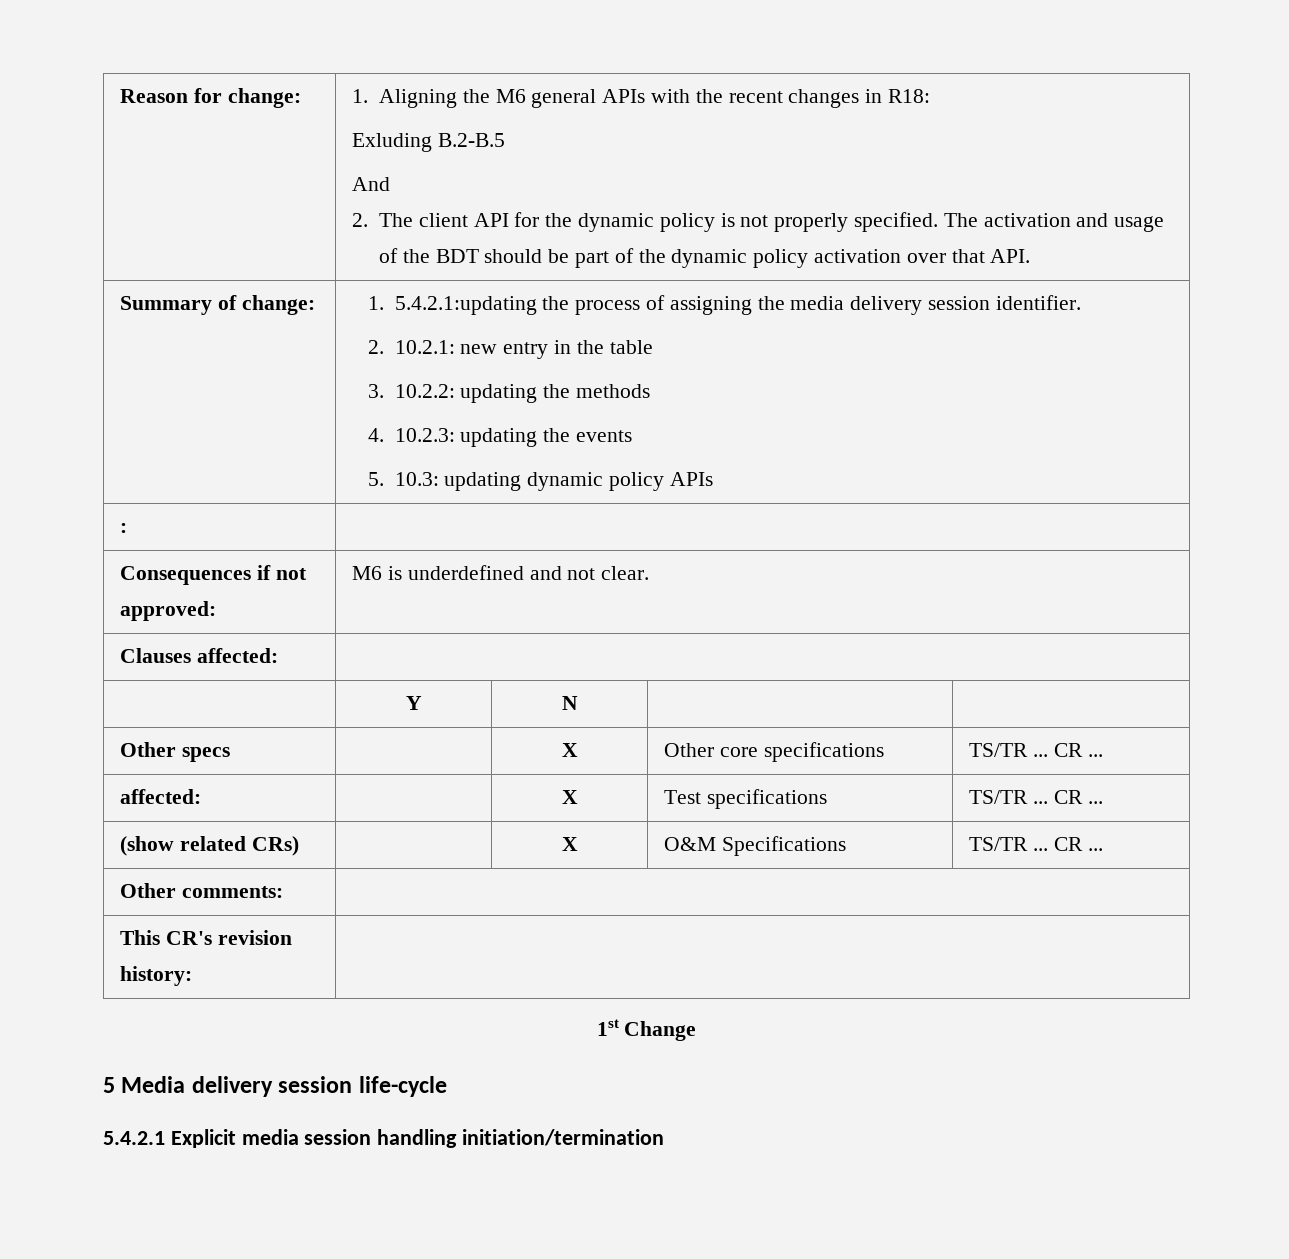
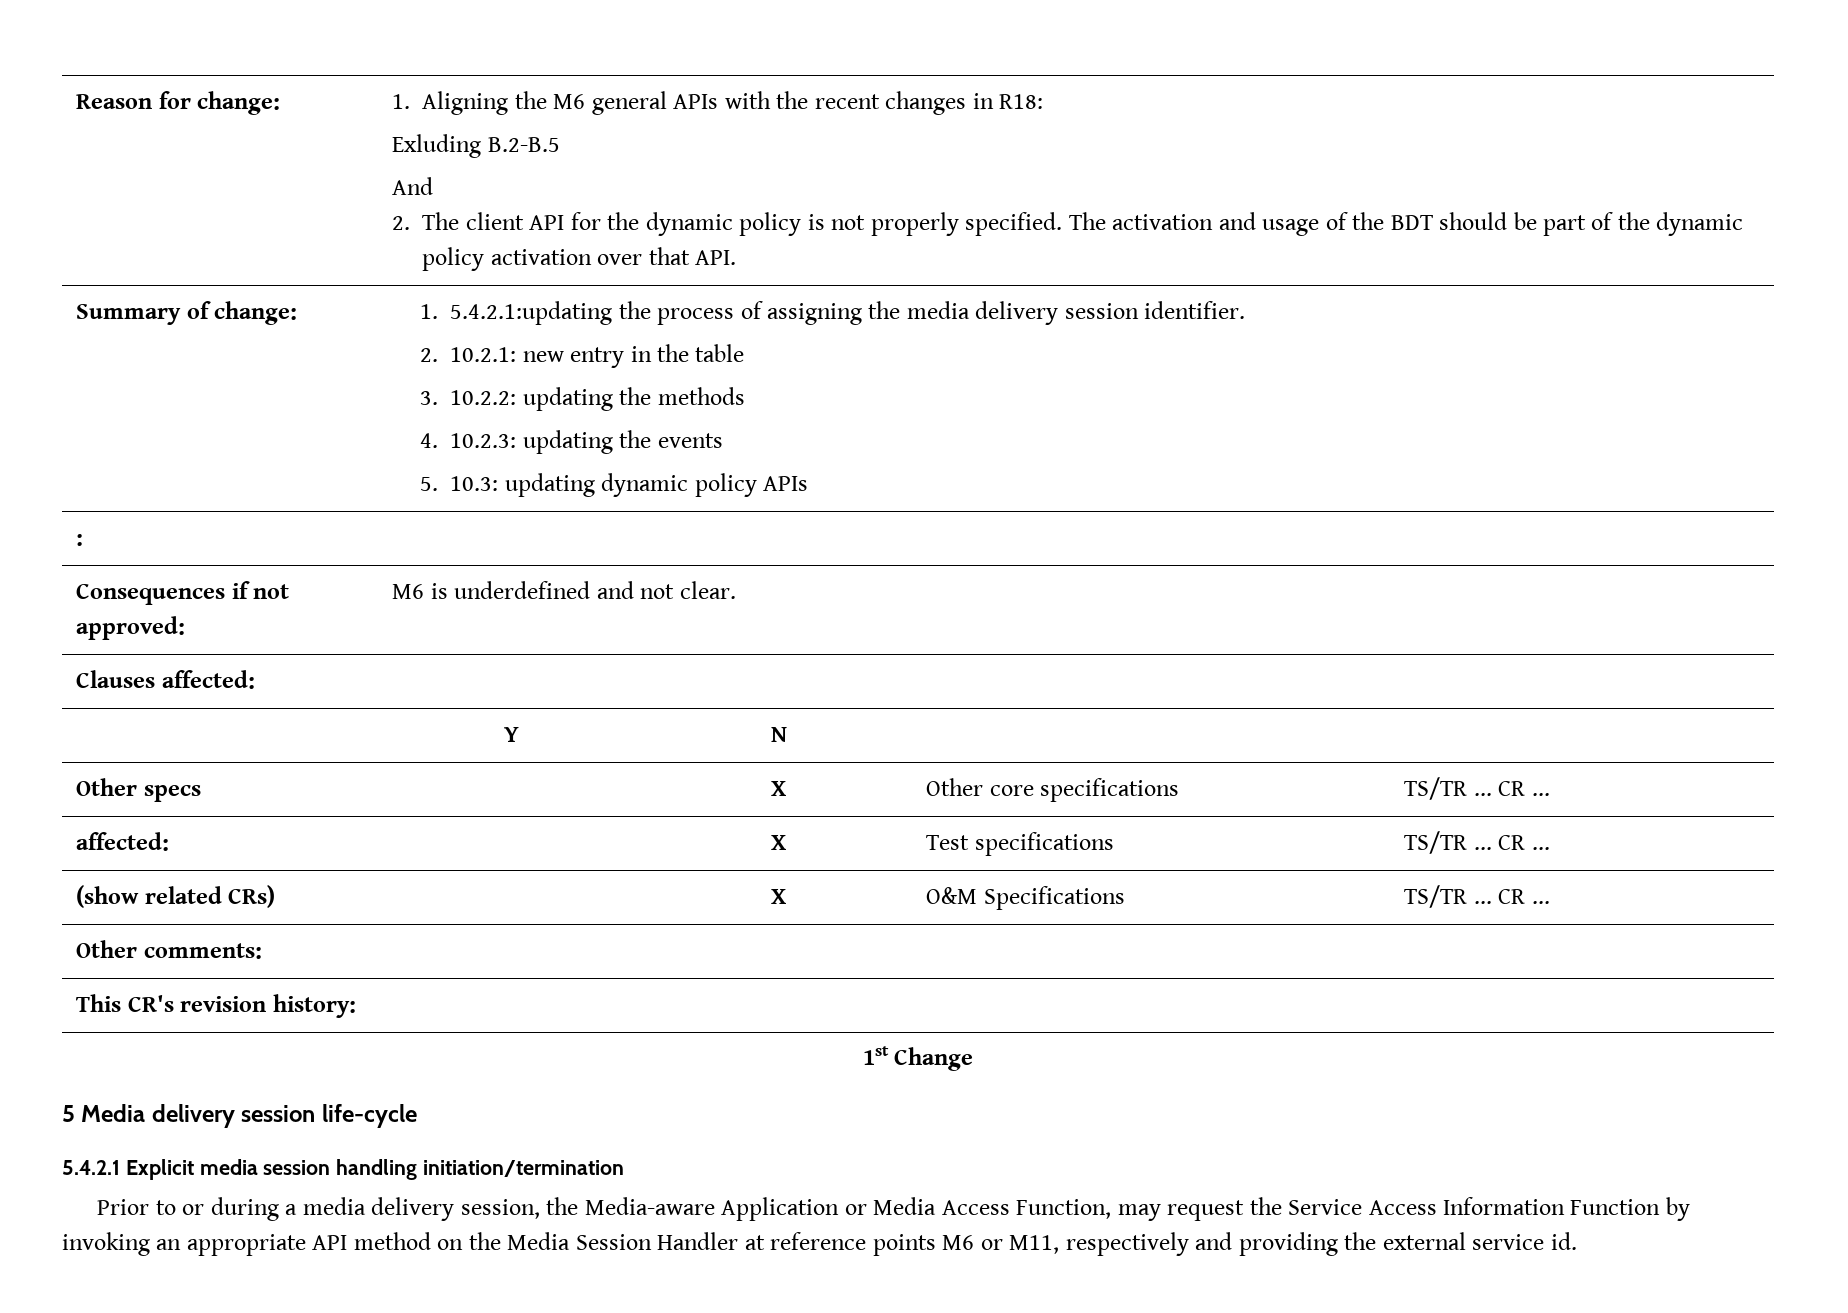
+ Prior to or during a media delivery session, the Media-aware Application or Media Access Function, may request the Service Access Information Function by invoking an appropriate API method on the Media Session Handler at reference points M6 or M11, respectively and providing the external service id.

